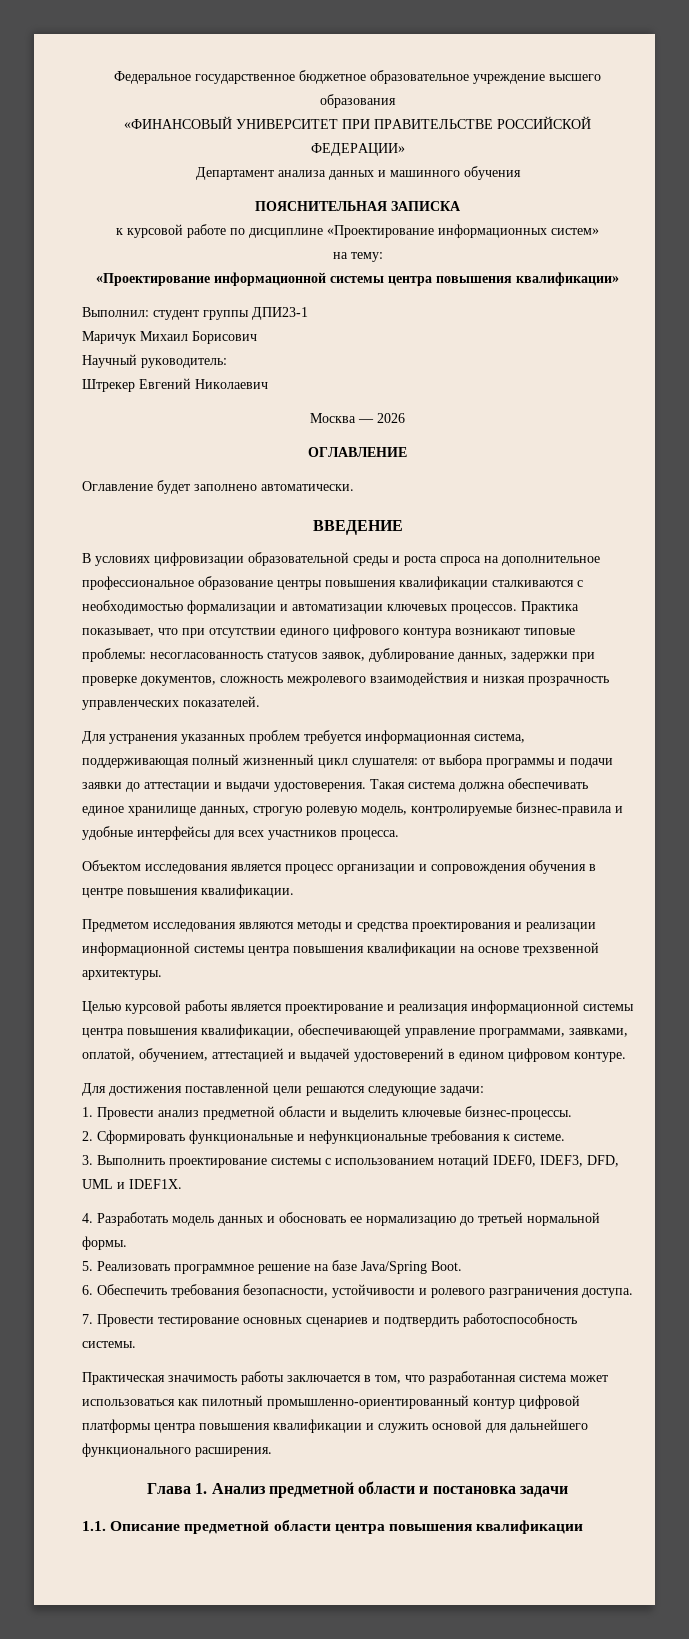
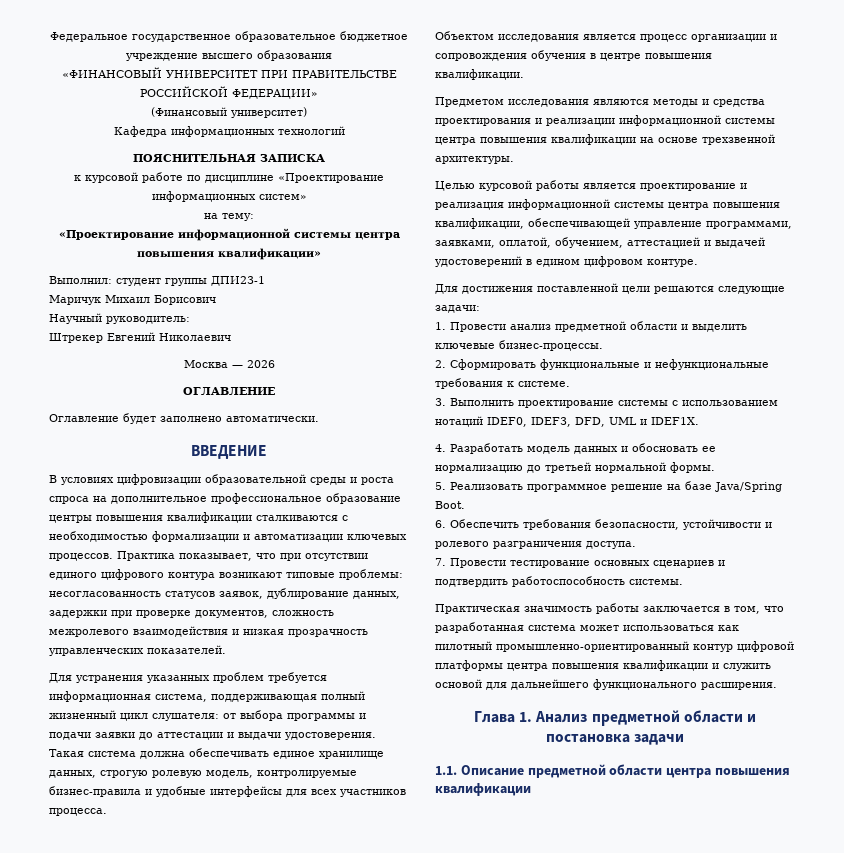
- Федеральное государственное бюджетное образовательное учреждение высшего образования
+ Федеральное государственное образовательное бюджетное учреждение высшего образования
- Департамент анализа данных и машинного обучения
+ (Финансовый университет)
+ Кафедра информационных технологий

